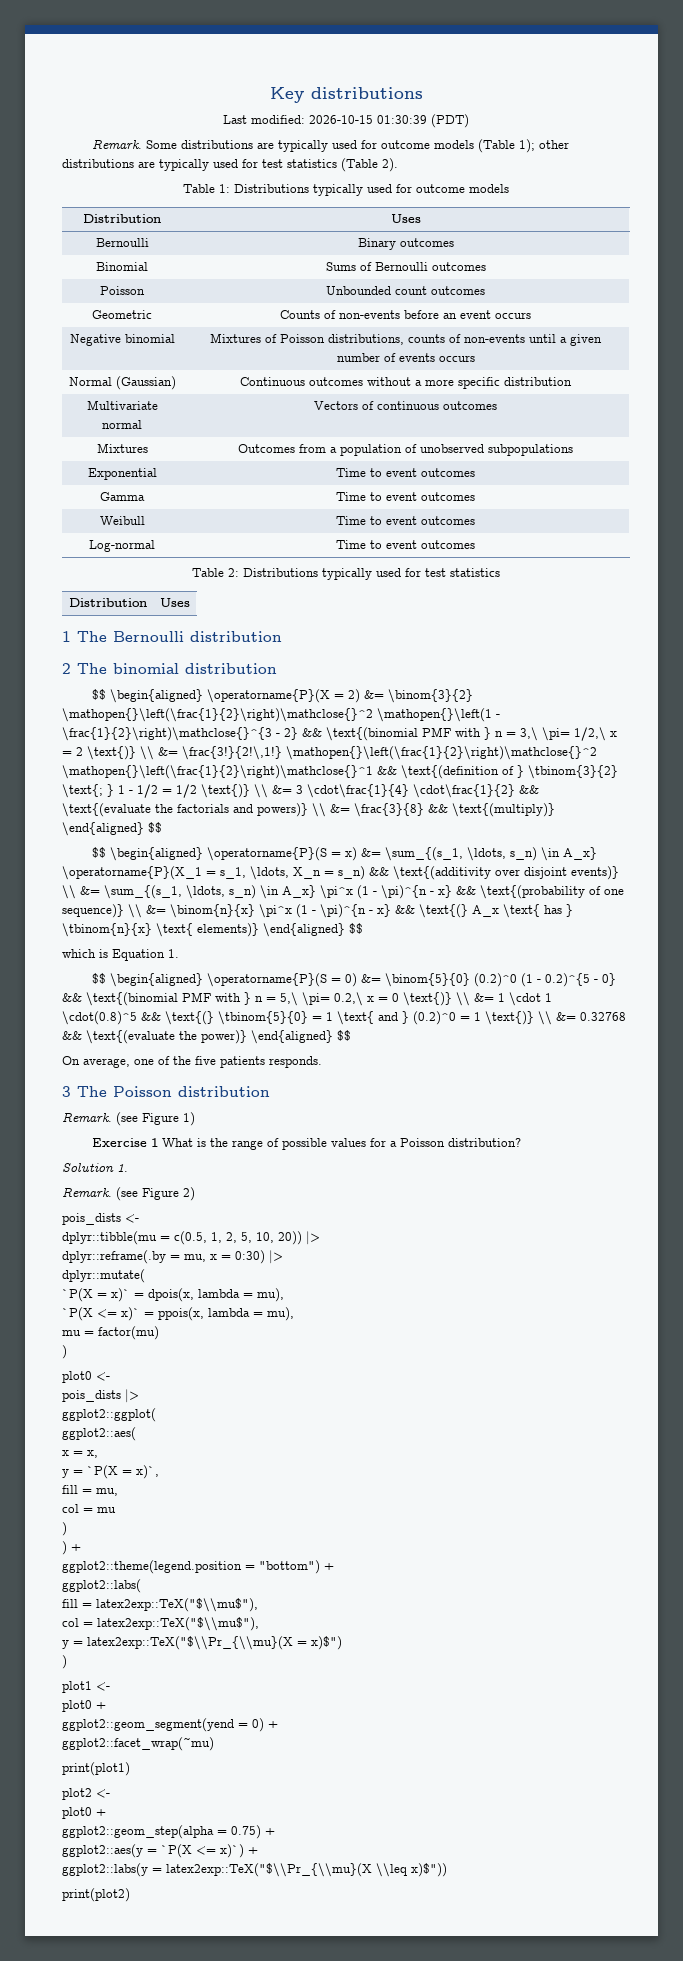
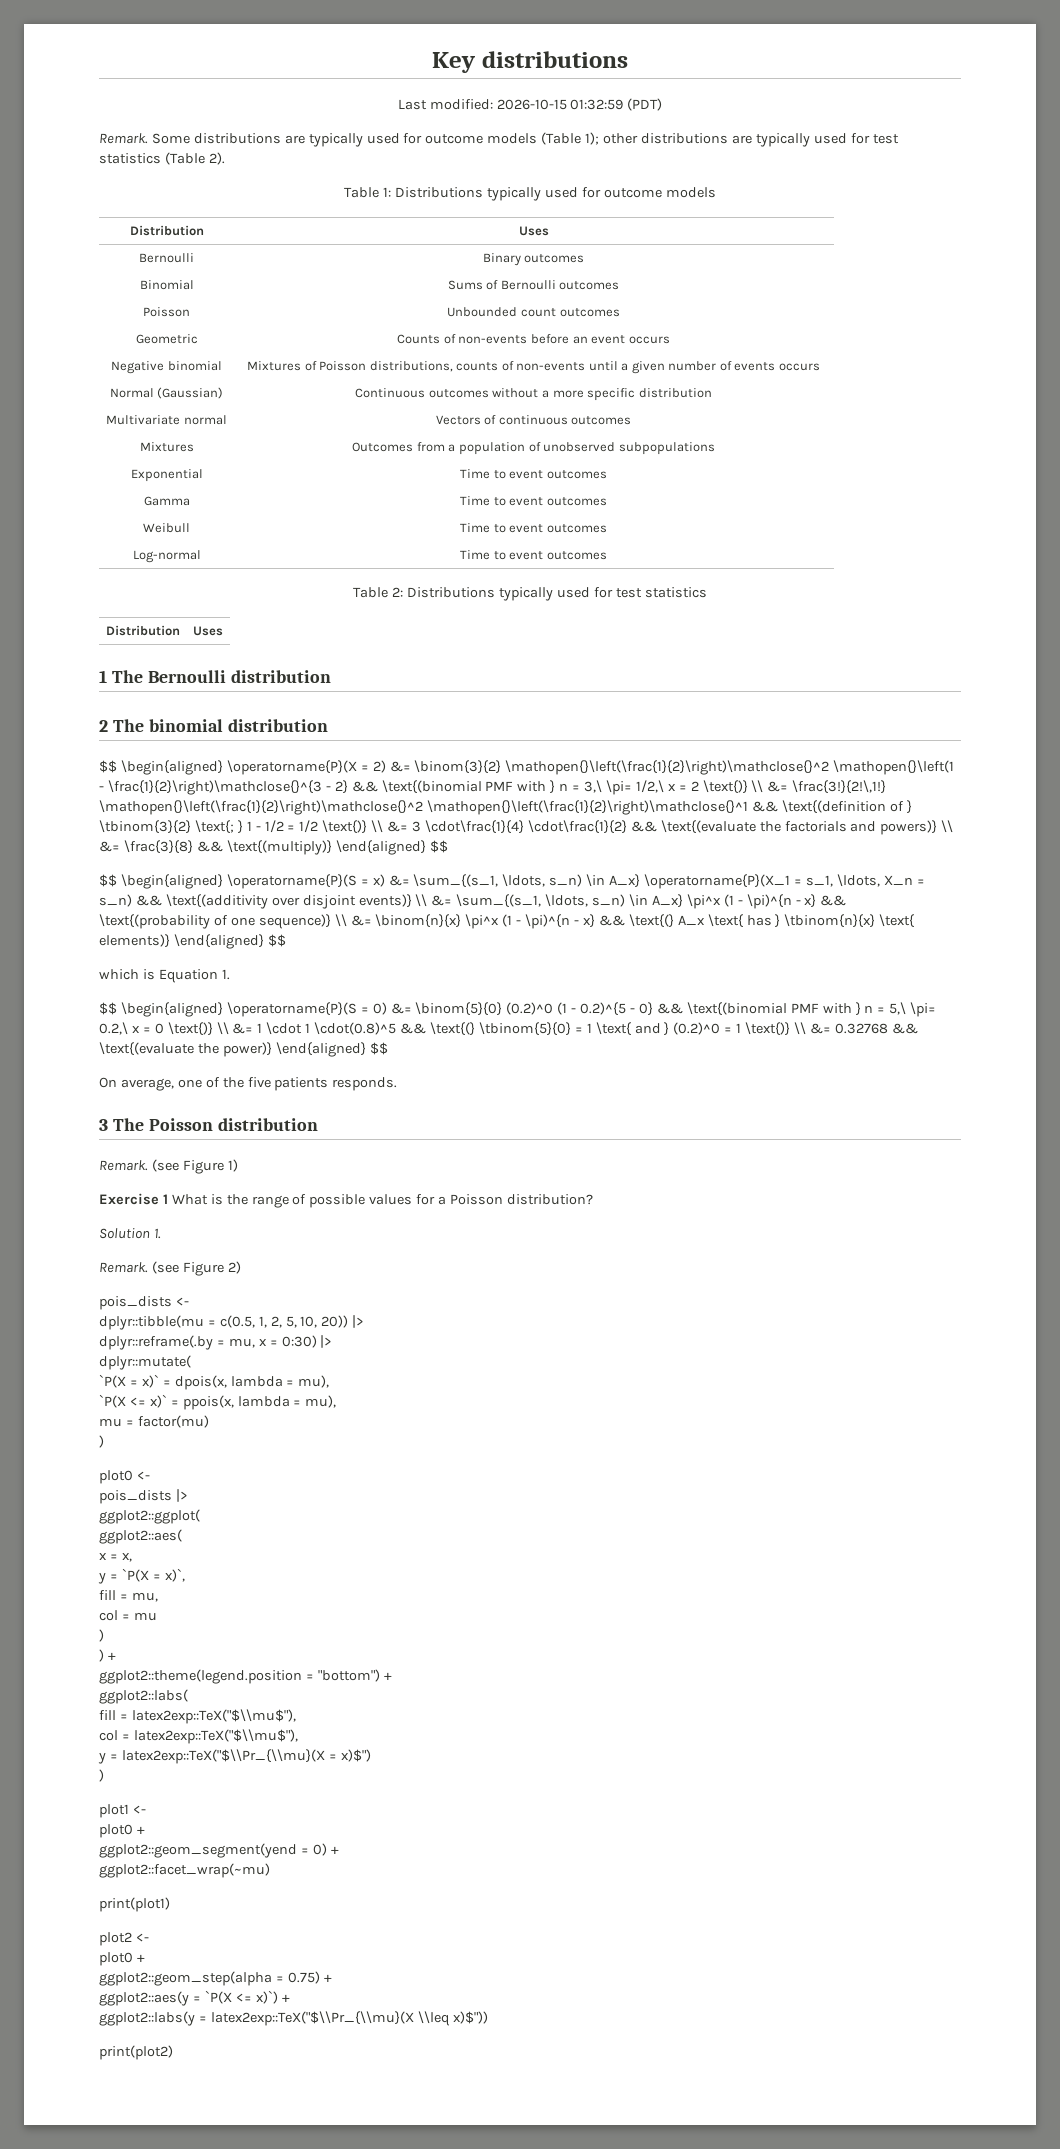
- Last modified: 2026-10-15 01:30:39 (PDT)
+ Last modified: 2026-10-15 01:32:59 (PDT)

